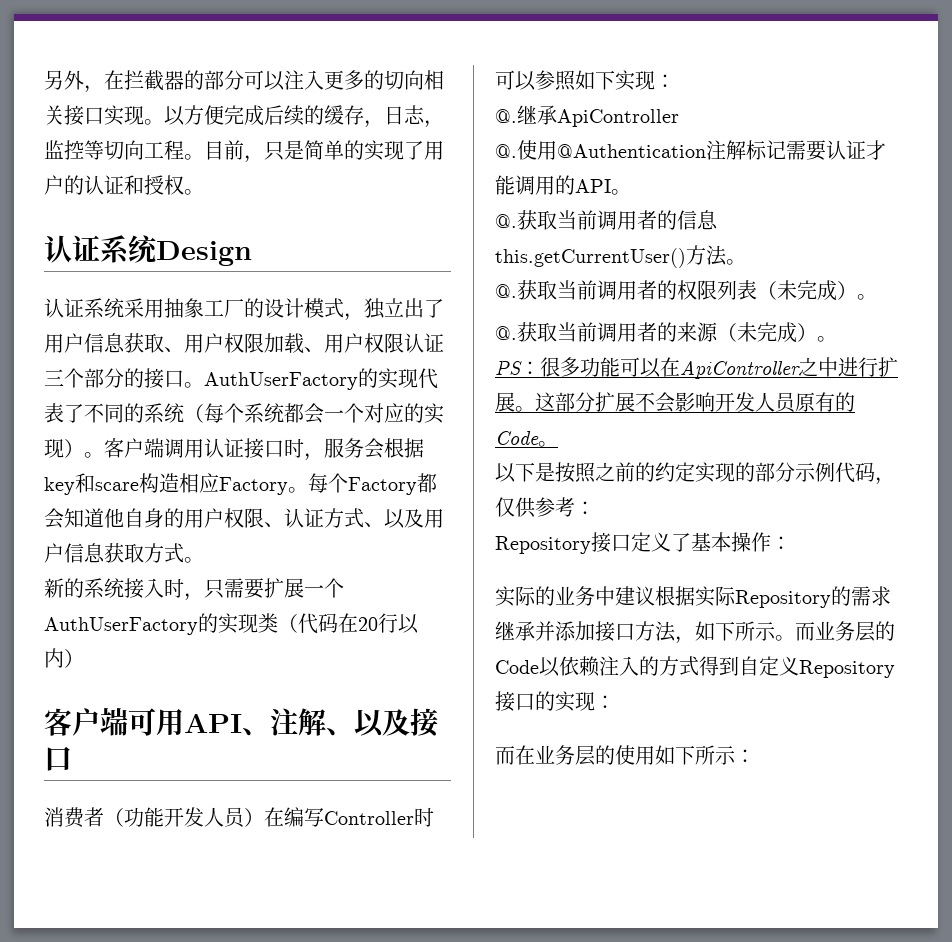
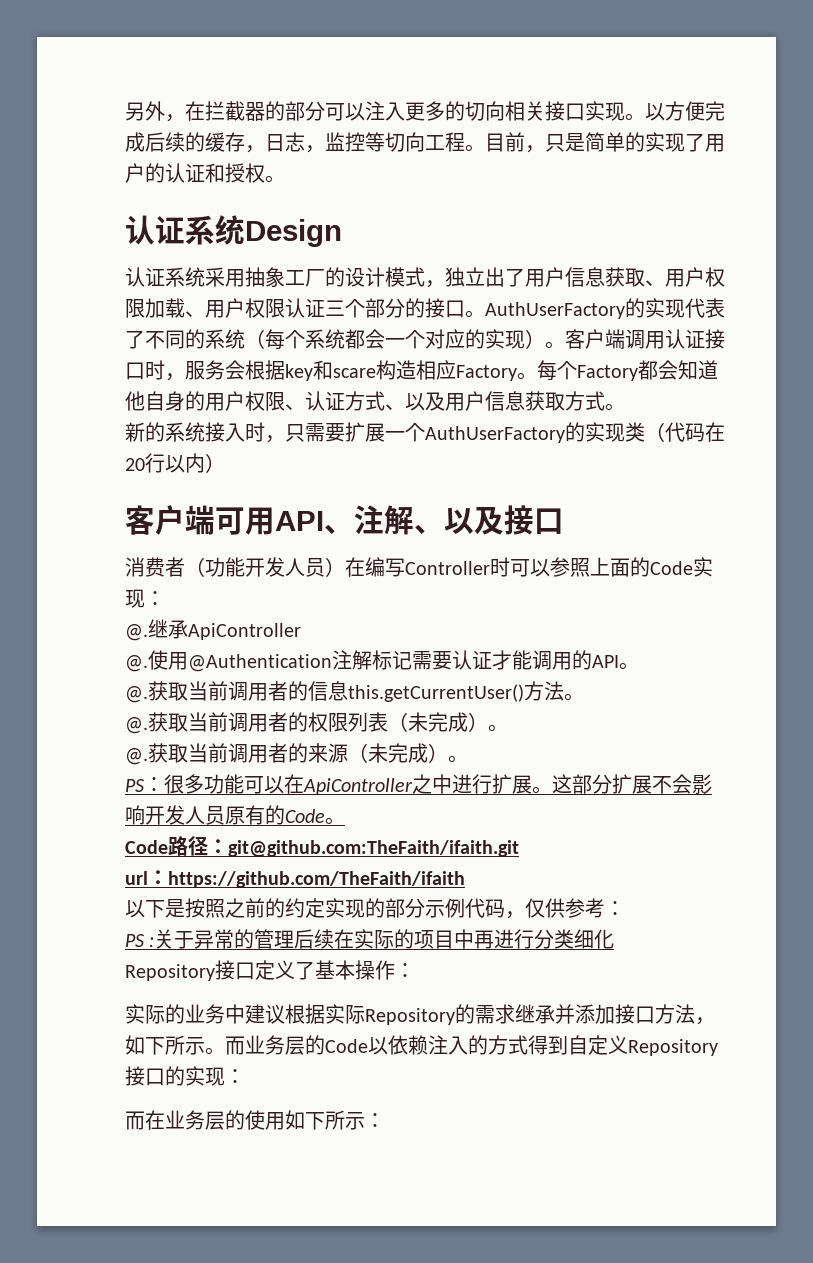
- 消费者（功能开发人员）在编写Controller时可以参照如下实现：
+ 消费者（功能开发人员）在编写Controller时可以参照上面的Code实现：
+ Code路径：git@github.com:TheFaith/ifaith.git
+ url：https://github.com/TheFaith/ifaith
+ PS :关于异常的管理后续在实际的项目中再进行分类细化

